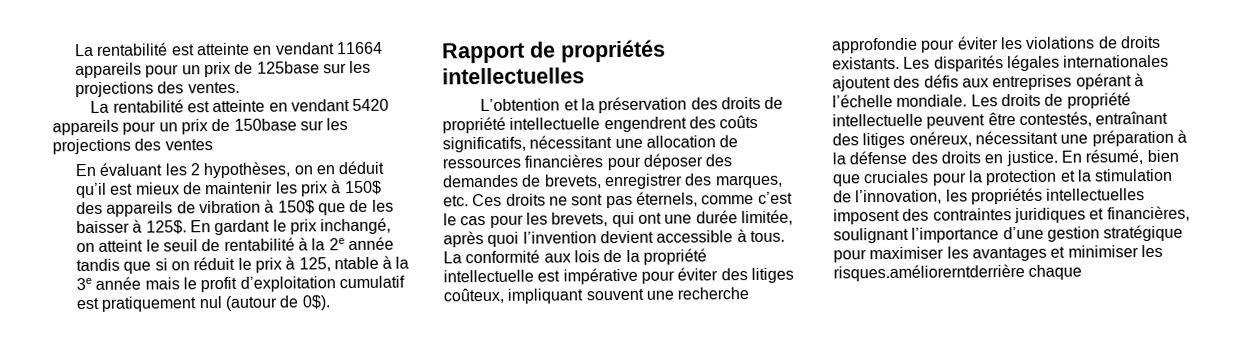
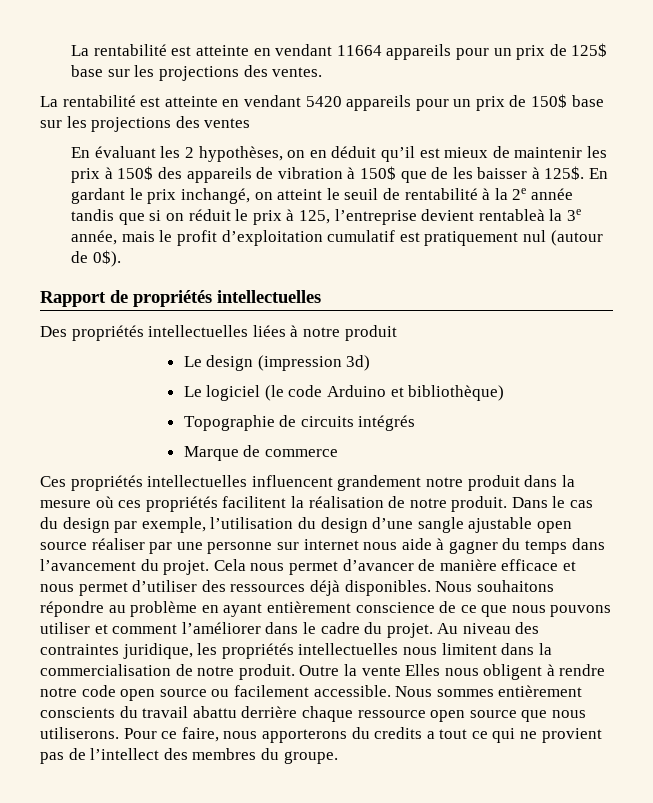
- La rentabilité est atteinte en vendant 11664 appareils pour un prix de 125base sur les projections des ventes.
+ La rentabilité est atteinte en vendant 11664 appareils pour un prix de 125$ base sur les projections des ventes.
- La rentabilité est atteinte en vendant 5420 appareils pour un prix de 150base sur les projections des ventes
+ La rentabilité est atteinte en vendant 5420 appareils pour un prix de 150$ base sur les projections des ventes
- En gardant le prix inchangé, on atteint le seuil de rentabilité à la 2e année tandis que si on réduit le prix à 125, ntable à la 3e année mais le profit d’exploitation cumulatif est pratiquement nul (autour de 0$).
+ En gardant le prix inchangé, on atteint le seuil de rentabilité à la 2e année tandis que si on réduit le prix à 125, l’entreprise devient rentableà la 3e année, mais le profit d’exploitation cumulatif est pratiquement nul (autour de 0$).
- L’obtention et la préservation des droits de propriété intellectuelle engendrent des coûts significatifs, nécessitant une allocation de ressources financières pour déposer des demandes de brevets, enregistrer des marques, etc. Ces droits ne sont pas éternels, comme c’est le cas pour les brevets, qui ont une durée limitée, après quoi l’invention devient accessible à tous. La conformité aux lois de la propriété intellectuelle est impérative pour éviter des litiges coûteux, impliquant souvent une recherche approfondie pour éviter les violations de droits existants. Les disparités légales internationales ajoutent des défis aux entreprises opérant à l’échelle mondiale. Les droits de propriété intellectuelle peuvent être contestés, entraînant des litiges onéreux, nécessitant une préparation à la défense des droits en justice. En résumé, bien que cruciales pour la protection et la stimulation de l’innovation, les propriétés intellectuelles imposent des contraintes juridiques et financières, soulignant l’importance d’une gestion stratégique pour maximiser les avantages et minimiser les risques.améliorerntderrière chaque
+ Des propriétés intellectuelles liées à notre produit
+ Le design (impression 3d)
+ Le logiciel (le code Arduino et bibliothèque)
+ Topographie de circuits intégrés
+ Marque de commerce
+ Ces propriétés intellectuelles influencent grandement notre produit dans la mesure où ces propriétés facilitent la réalisation de notre produit. Dans le cas du design par exemple, l’utilisation du design d’une sangle ajustable open source réaliser par une personne sur internet nous aide à gagner du temps dans l’avancement du projet. Cela nous permet d’avancer de manière efficace et nous permet d’utiliser des ressources déjà disponibles. Nous souhaitons répondre au problème en ayant entièrement conscience de ce que nous pouvons utiliser et comment l’améliorer dans le cadre du projet. Au niveau des contraintes juridique, les propriétés intellectuelles nous limitent dans la commercialisation de notre produit. Outre la vente Elles nous obligent à rendre notre code open source ou facilement accessible. Nous sommes entièrement conscients du travail abattu derrière chaque ressource open source que nous utiliserons. Pour ce faire, nous apporterons du credits a tout ce qui ne provient pas de l’intellect des membres du groupe.

